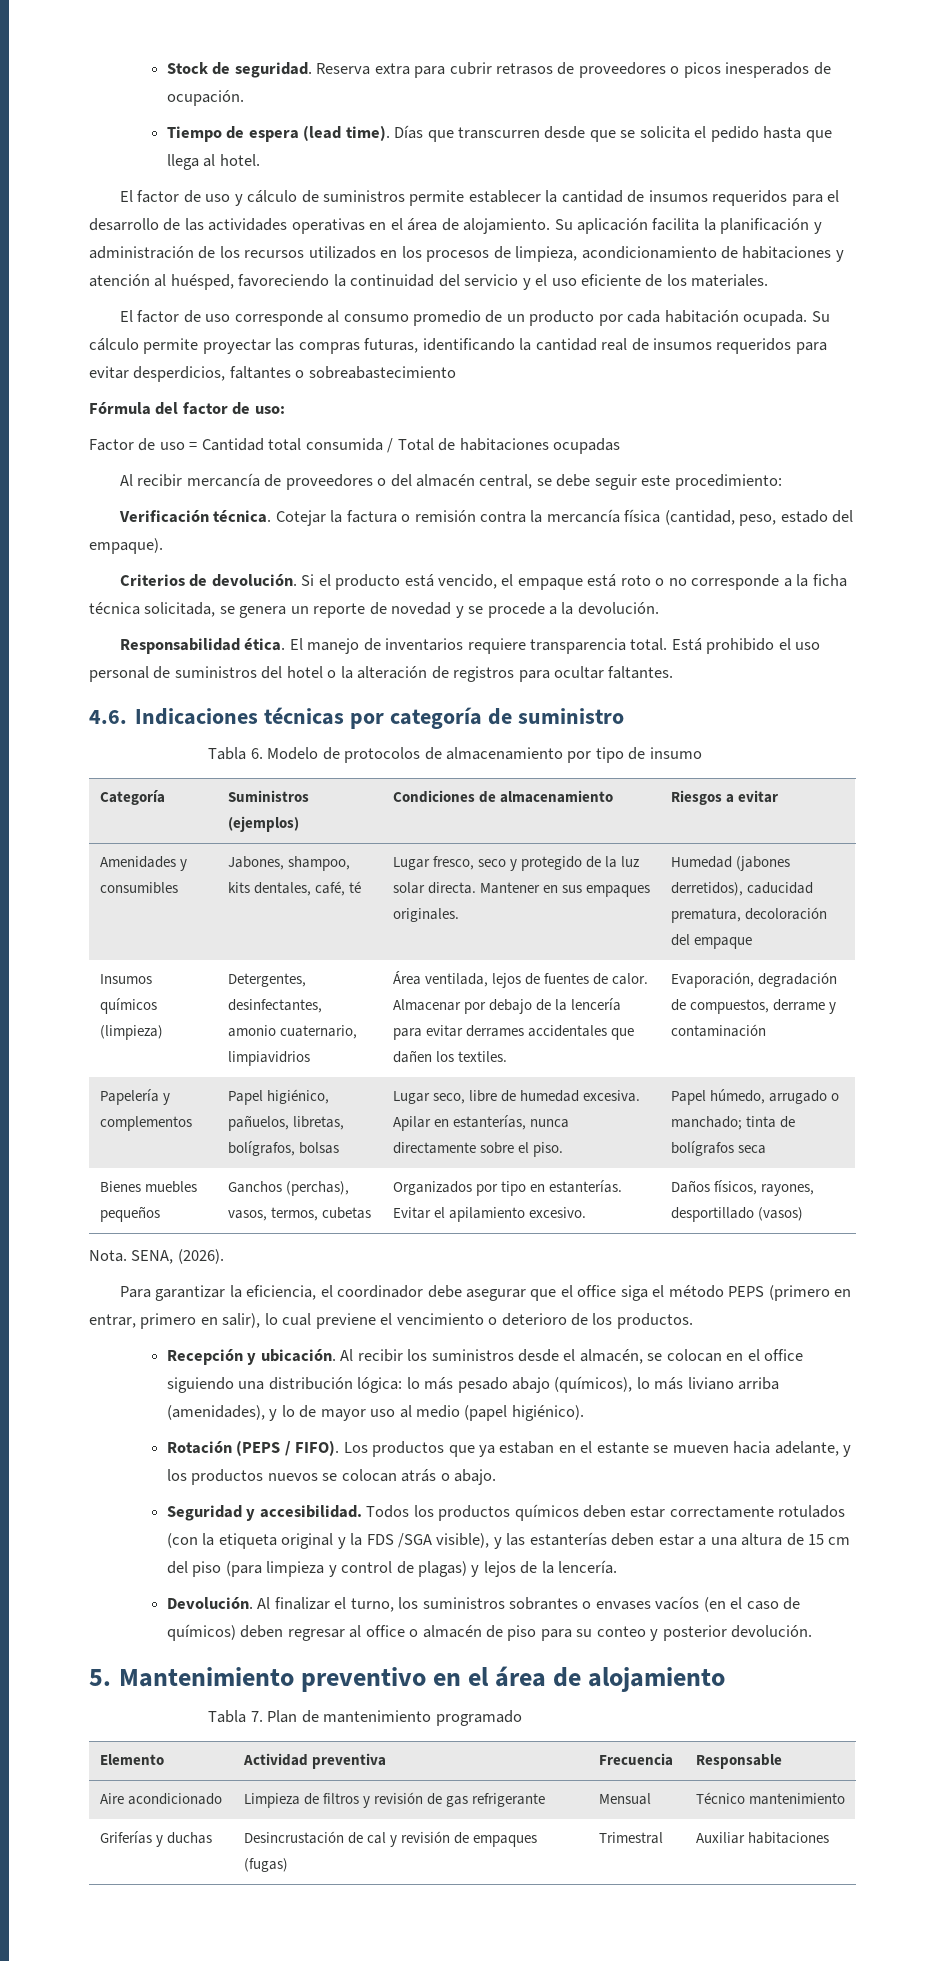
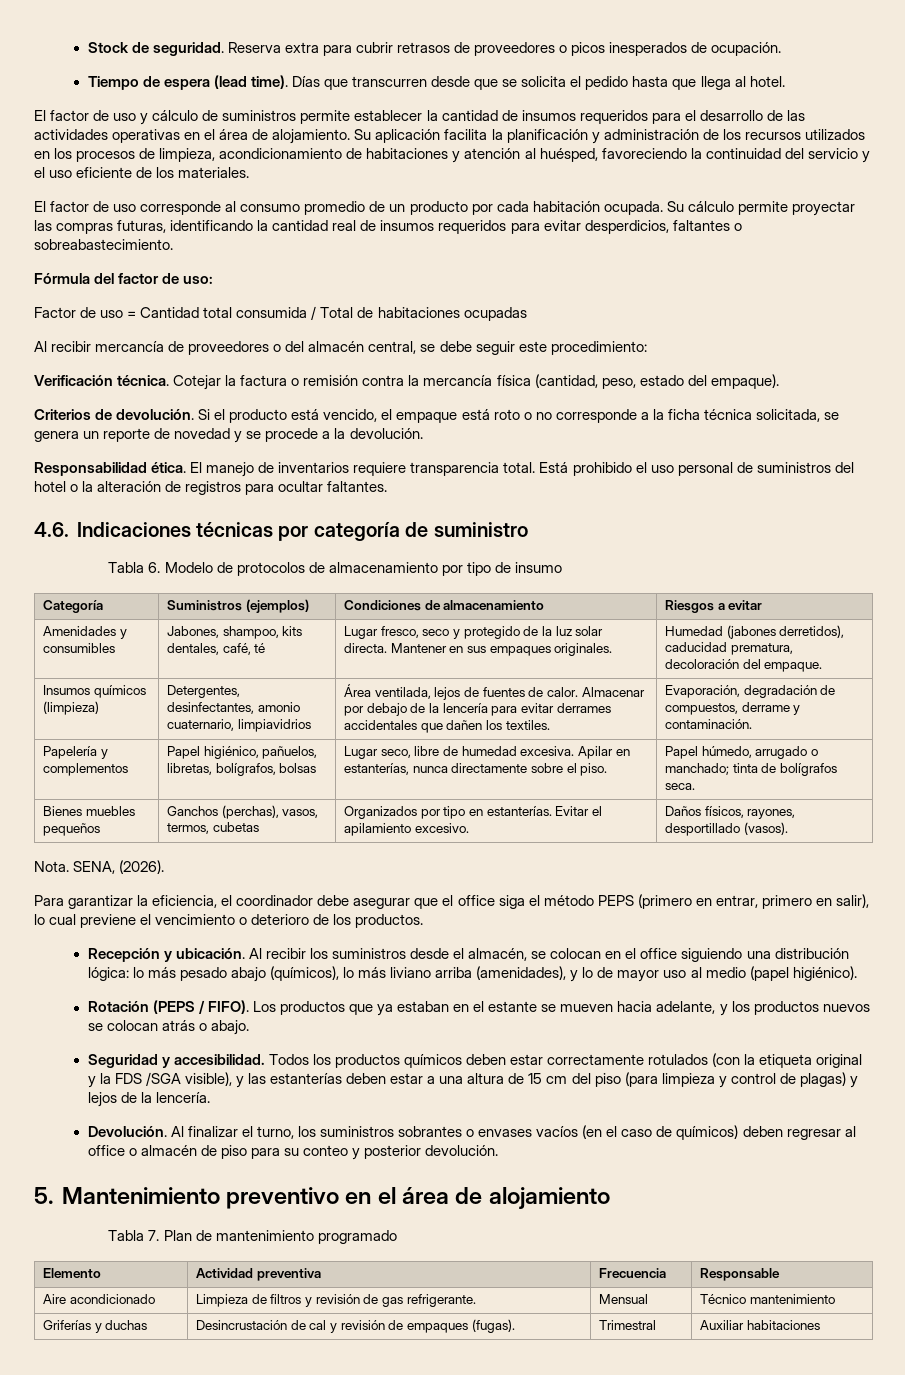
- Su cálculo permite proyectar las compras futuras, identificando la cantidad real de insumos requeridos para evitar desperdicios, faltantes o sobreabastecimiento
+ Su cálculo permite proyectar las compras futuras, identificando la cantidad real de insumos requeridos para evitar desperdicios, faltantes o sobreabastecimiento.
- Amenidades y consumibles | Jabones, shampoo, kits dentales, café, té | Lugar fresco, seco y protegido de la luz solar directa. Mantener en sus empaques originales. | Humedad (jabones derretidos), caducidad prematura, decoloración del empaque
+ Amenidades y consumibles | Jabones, shampoo, kits dentales, café, té | Lugar fresco, seco y protegido de la luz solar directa. Mantener en sus empaques originales. | Humedad (jabones derretidos), caducidad prematura, decoloración del empaque.
- Insumos químicos (limpieza) | Detergentes, desinfectantes, amonio cuaternario, limpiavidrios | Área ventilada, lejos de fuentes de calor. Almacenar por debajo de la lencería para evitar derrames accidentales que dañen los textiles. | Evaporación, degradación de compuestos, derrame y contaminación
+ Insumos químicos (limpieza) | Detergentes, desinfectantes, amonio cuaternario, limpiavidrios | Área ventilada, lejos de fuentes de calor. Almacenar por debajo de la lencería para evitar derrames accidentales que dañen los textiles. | Evaporación, degradación de compuestos, derrame y contaminación.
- Papelería y complementos | Papel higiénico, pañuelos, libretas, bolígrafos, bolsas | Lugar seco, libre de humedad excesiva. Apilar en estanterías, nunca directamente sobre el piso. | Papel húmedo, arrugado o manchado; tinta de bolígrafos seca
+ Papelería y complementos | Papel higiénico, pañuelos, libretas, bolígrafos, bolsas | Lugar seco, libre de humedad excesiva. Apilar en estanterías, nunca directamente sobre el piso. | Papel húmedo, arrugado o manchado; tinta de bolígrafos seca.
- Bienes muebles pequeños | Ganchos (perchas), vasos, termos, cubetas | Organizados por tipo en estanterías. Evitar el apilamiento excesivo. | Daños físicos, rayones, desportillado (vasos)
+ Bienes muebles pequeños | Ganchos (perchas), vasos, termos, cubetas | Organizados por tipo en estanterías. Evitar el apilamiento excesivo. | Daños físicos, rayones, desportillado (vasos).
- Aire acondicionado | Limpieza de filtros y revisión de gas refrigerante | Mensual | Técnico mantenimiento
+ Aire acondicionado | Limpieza de filtros y revisión de gas refrigerante. | Mensual | Técnico mantenimiento
- Griferías y duchas | Desincrustación de cal y revisión de empaques (fugas) | Trimestral | Auxiliar habitaciones
+ Griferías y duchas | Desincrustación de cal y revisión de empaques (fugas). | Trimestral | Auxiliar habitaciones

